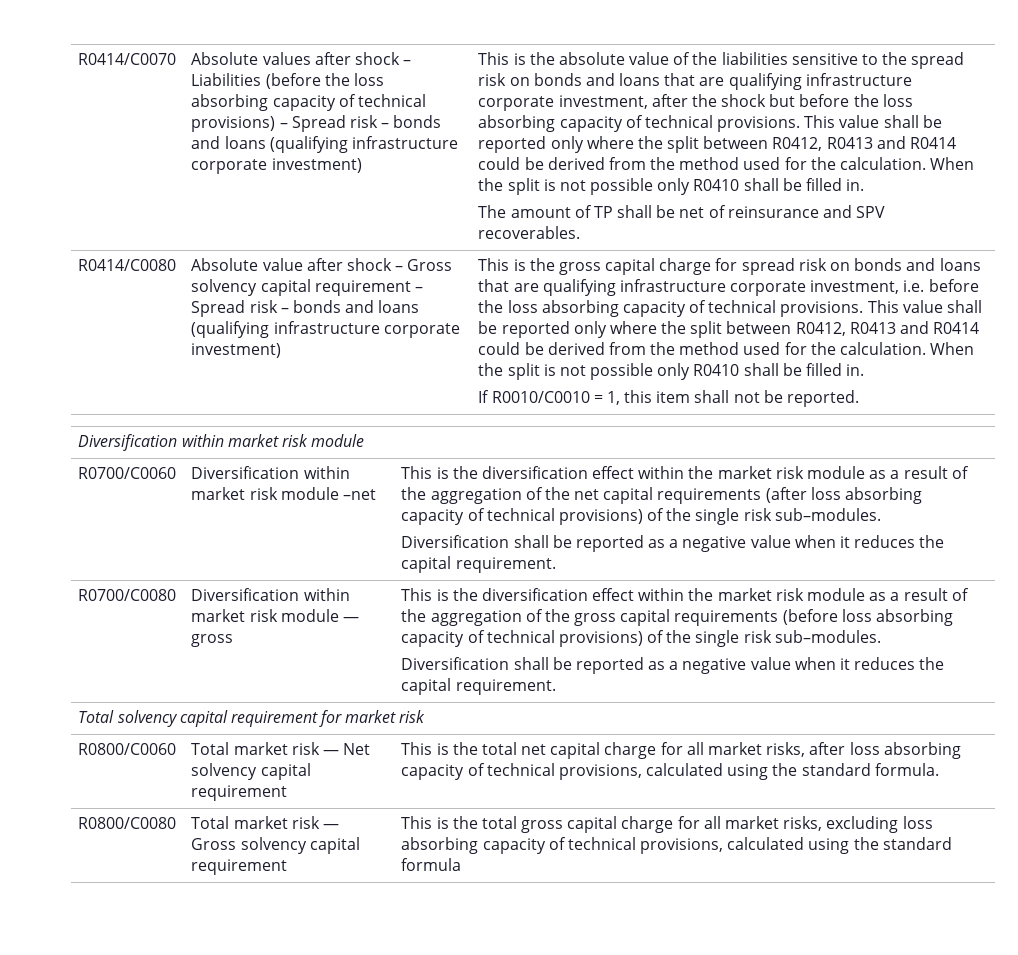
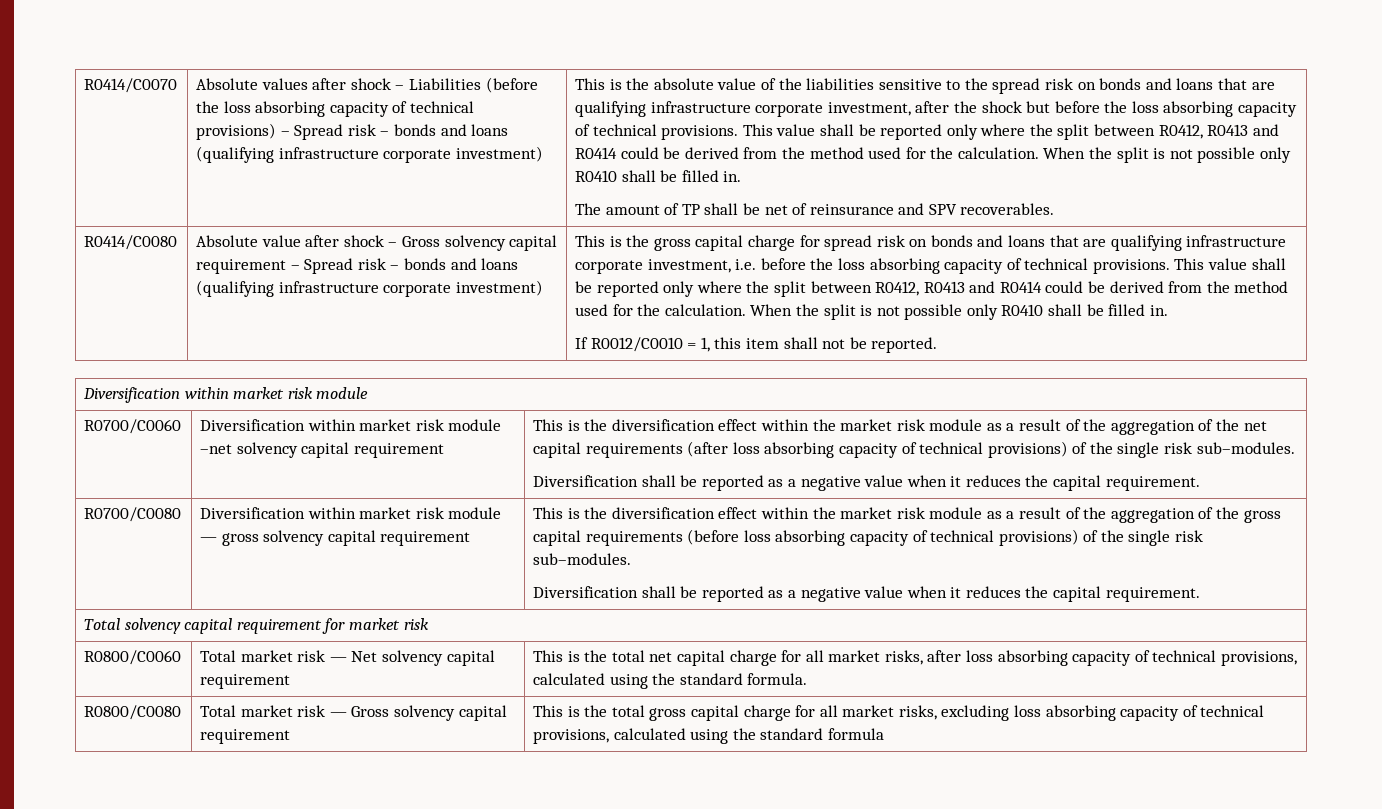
- If R0010/C0010 = 1, this item shall not be reported.
+ If R0012/C0010 = 1, this item shall not be reported.
- Diversification within market risk module –net
+ Diversification within market risk module –net solvency capital requirement
- Diversification within market risk module — gross
+ Diversification within market risk module — gross solvency capital requirement

